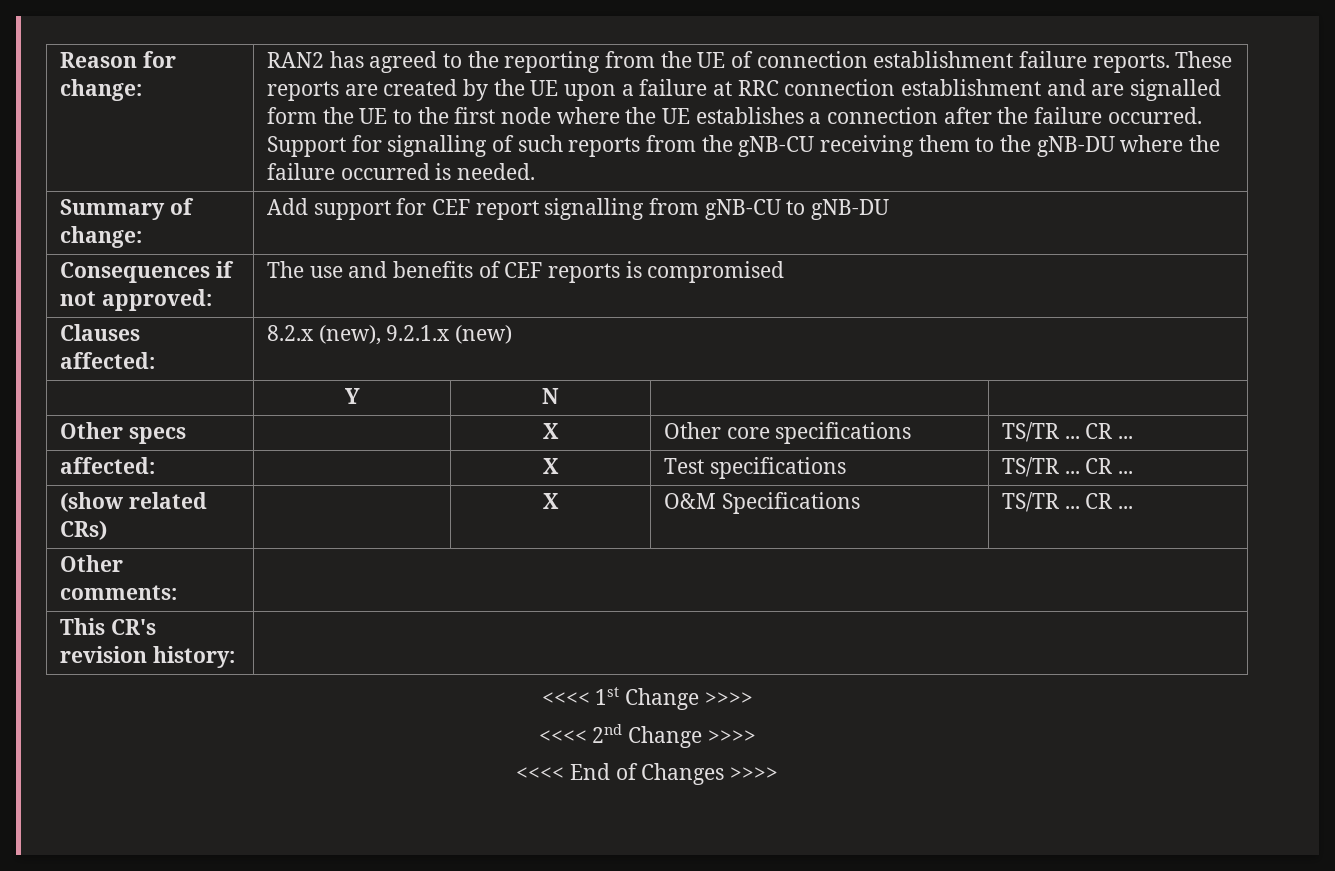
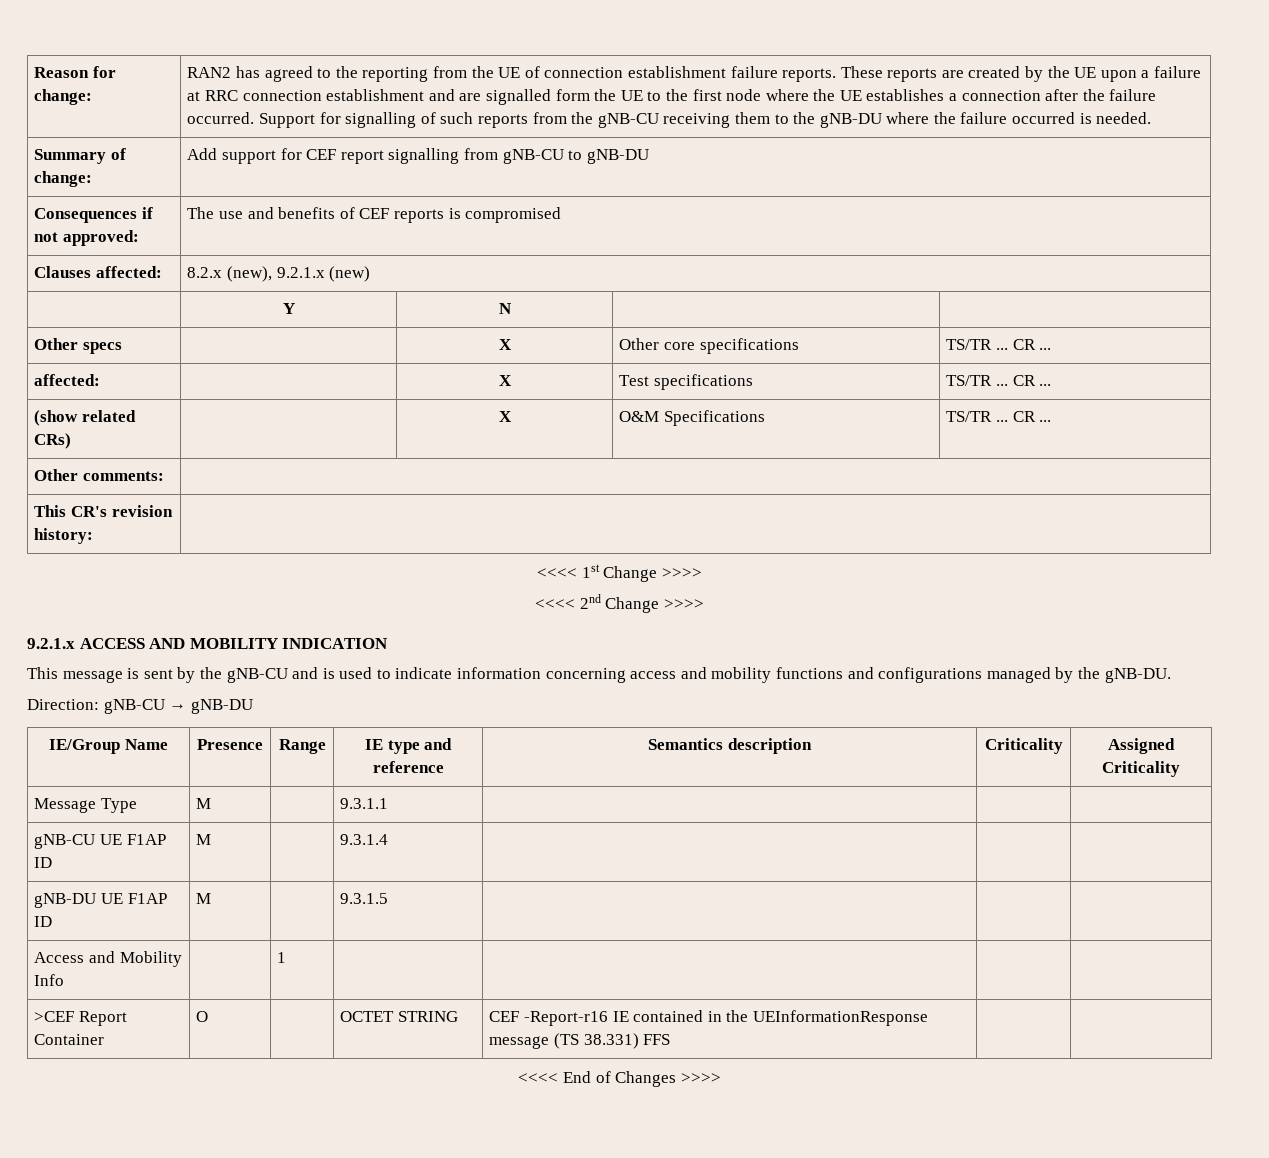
+ 9.2.1.x ACCESS AND MOBILITY INDICATION
+ This message is sent by the gNB-CU and is used to indicate information concerning access and mobility functions and configurations managed by the gNB-DU.
+ Direction: gNB-CU → gNB-DU
+ IE/Group Name | Presence | Range | IE type and reference | Semantics description | Criticality | Assigned Criticality
+ Message Type | M | | 9.3.1.1 | | |
+ gNB-CU UE F1AP ID | M | | 9.3.1.4 | | |
+ gNB-DU UE F1AP ID | M | | 9.3.1.5 | | |
+ Access and Mobility Info | | 1 | | | |
+ >CEF Report Container | O | | OCTET STRING | CEF -Report-r16 IE contained in the UEInformationResponse message (TS 38.331) FFS | |

